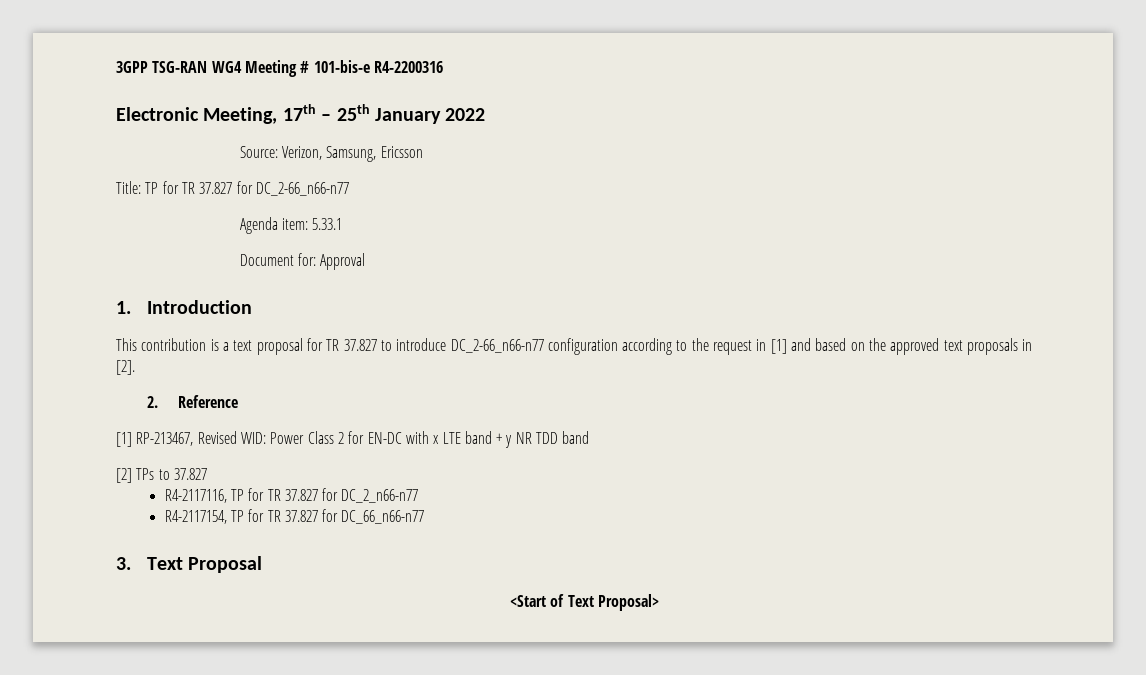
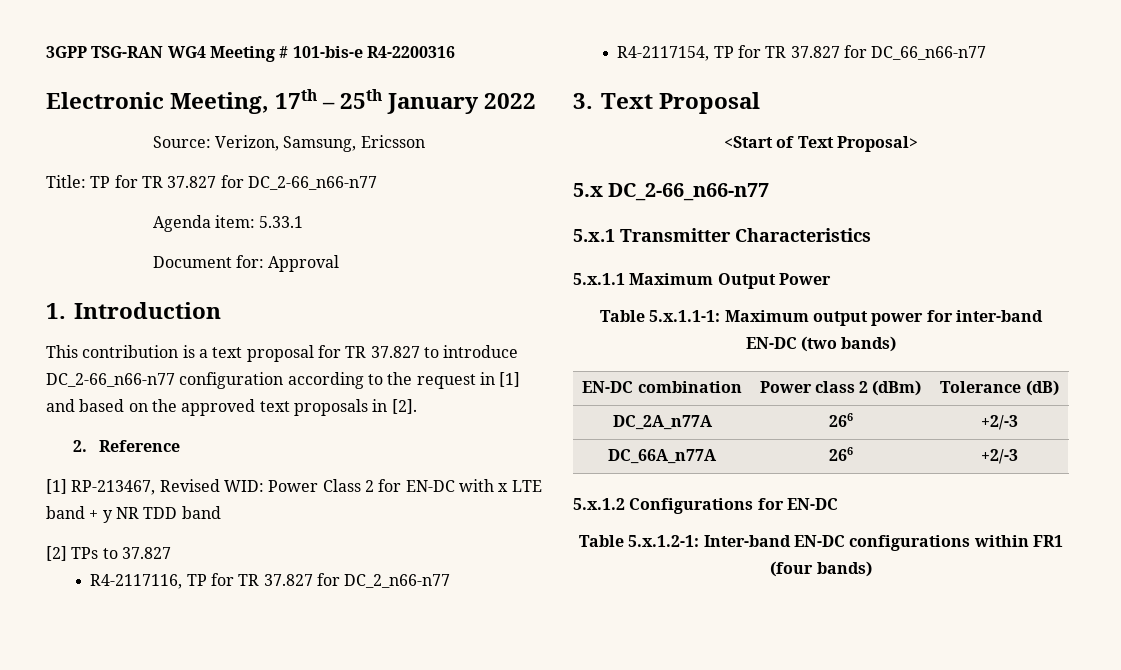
+ 5.x DC_2-66_n66-n77
+ 5.x.1 Transmitter Characteristics
+ 5.x.1.1 Maximum Output Power
+ Table 5.x.1.1-1: Maximum output power for inter-band EN-DC (two bands)
+ EN-DC combination | Power class 2 (dBm) | Tolerance (dB)
+ DC_2A_n77A | 266 | +2/-3
+ DC_66A_n77A | 266 | +2/-3
+ 5.x.1.2 Configurations for EN-DC
+ Table 5.x.1.2-1: Inter-band EN-DC configurations within FR1 (four bands)

